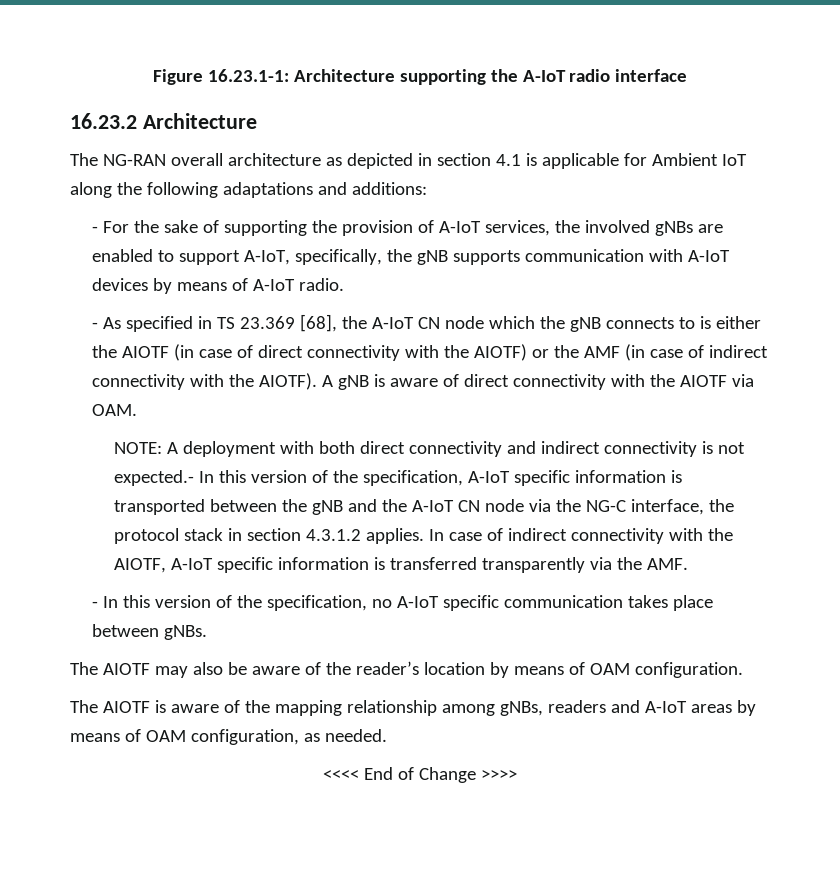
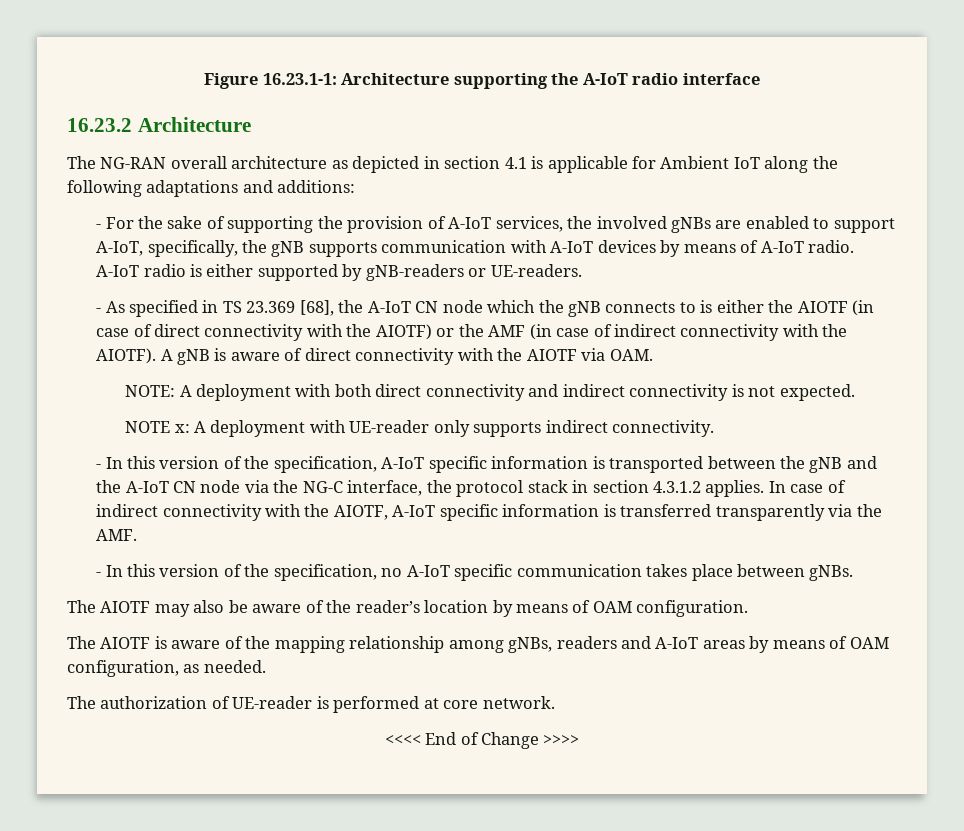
+ A-IoT radio is either supported by gNB-readers or UE-readers.
- NOTE: A deployment with both direct connectivity and indirect connectivity is not expected.- In this version of the specification, A-IoT specific information is transported between the gNB and the A-IoT CN node via the NG-C interface, the protocol stack in section 4.3.1.2 applies.
+ NOTE: A deployment with both direct connectivity and indirect connectivity is not expected.
+ NOTE x: A deployment with UE-reader only supports indirect connectivity.
+ - In this version of the specification, A-IoT specific information is transported between the gNB and the A-IoT CN node via the NG-C interface, the protocol stack in section 4.3.1.2 applies.
+ The authorization of UE-reader is performed at core network.

